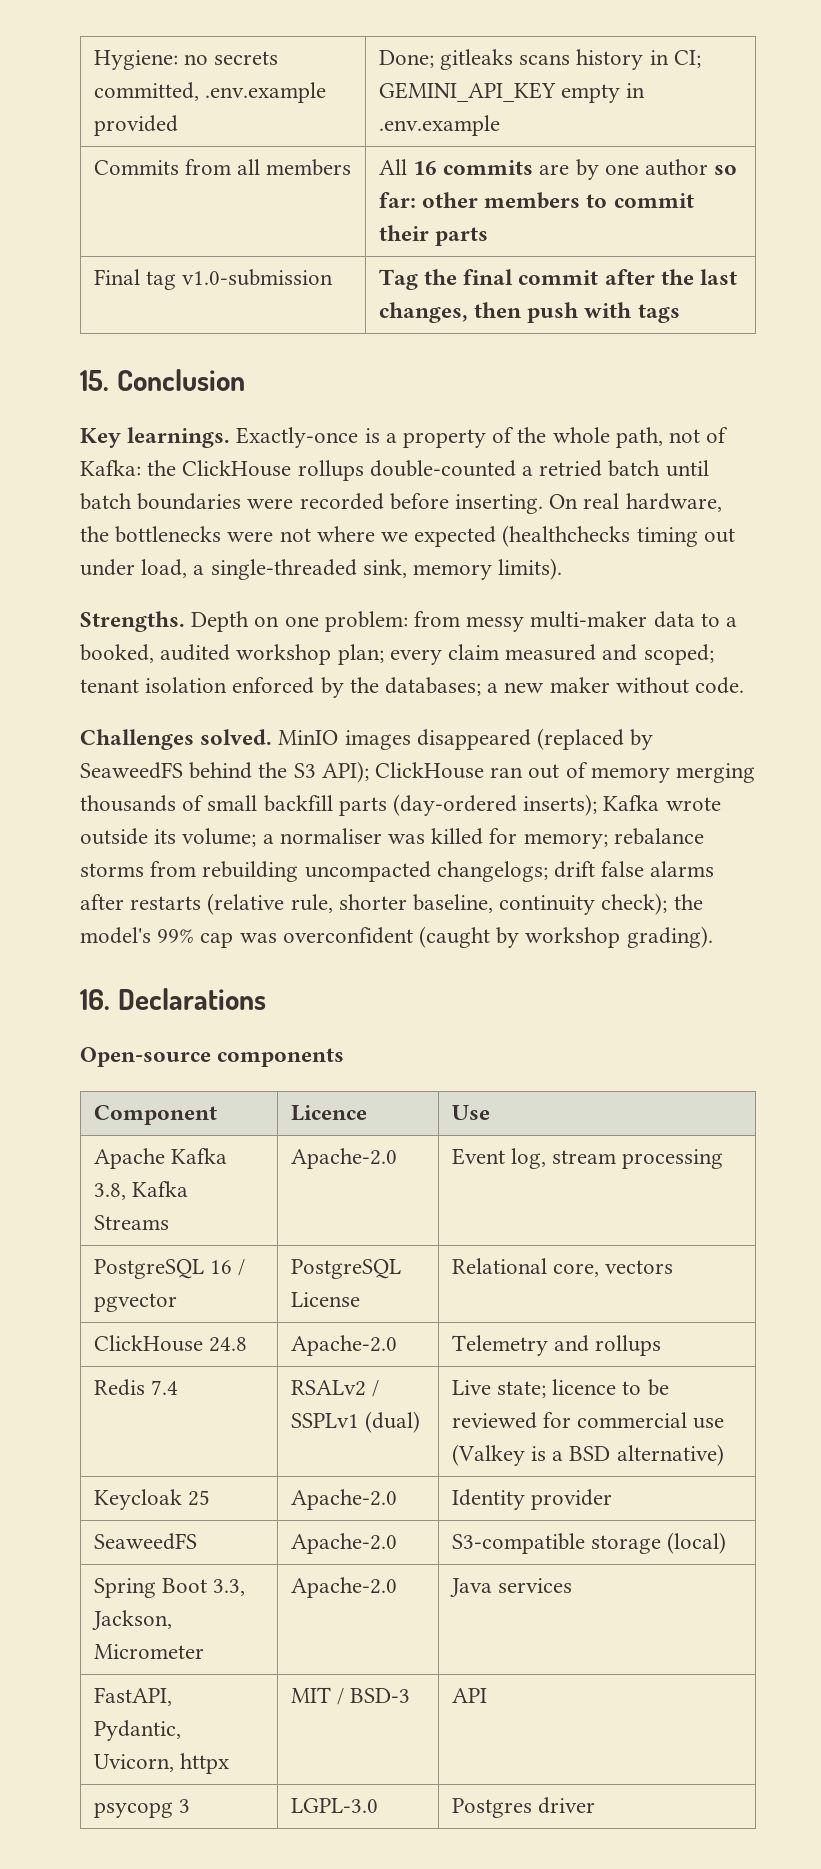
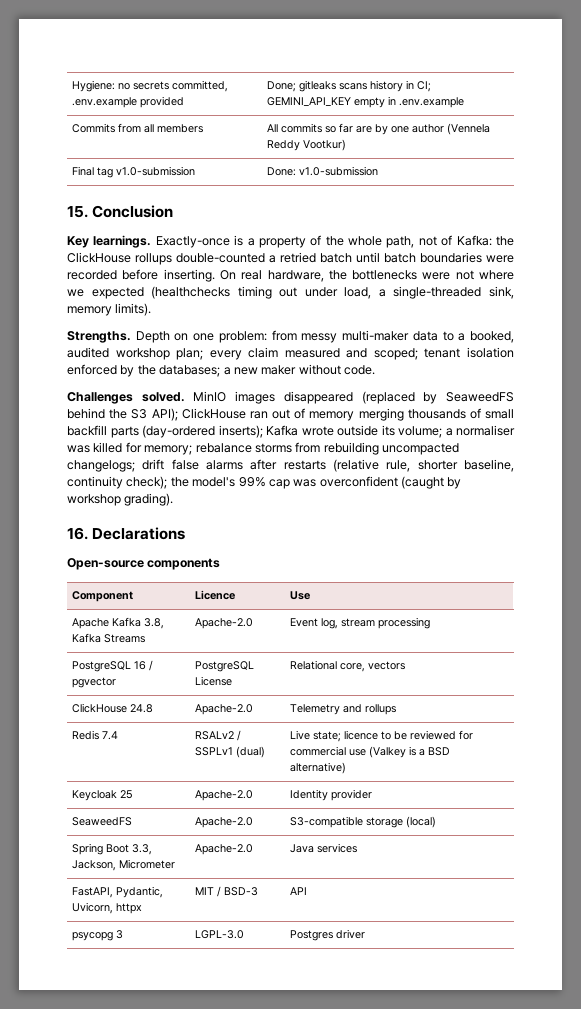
- Commits from all members | All 16 commits are by one author so far: other members to commit their parts
- Final tag v1.0-submission | Tag the final commit after the last changes, then push with tags
+ Commits from all members | All commits so far are by one author (Vennela Reddy Vootkur)
+ Final tag v1.0-submission | Done: v1.0-submission

